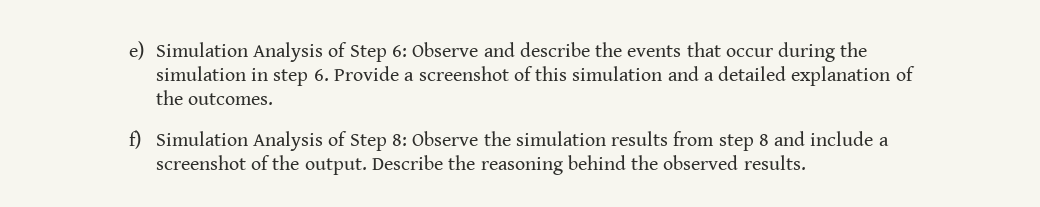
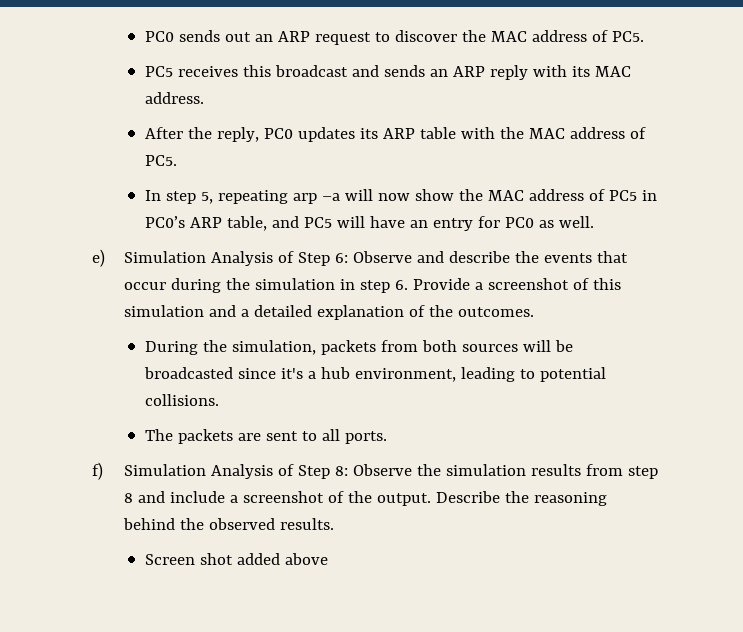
+ PC0 sends out an ARP request to discover the MAC address of PC5.
+ PC5 receives this broadcast and sends an ARP reply with its MAC address.
+ After the reply, PC0 updates its ARP table with the MAC address of PC5.
+ In step 5, repeating arp –a will now show the MAC address of PC5 in PC0’s ARP table, and PC5 will have an entry for PC0 as well.
+ During the simulation, packets from both sources will be broadcasted since it's a hub environment, leading to potential collisions.
+ The packets are sent to all ports.
+ Screen shot added above

